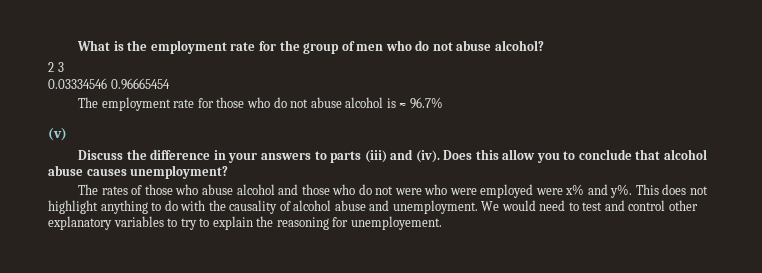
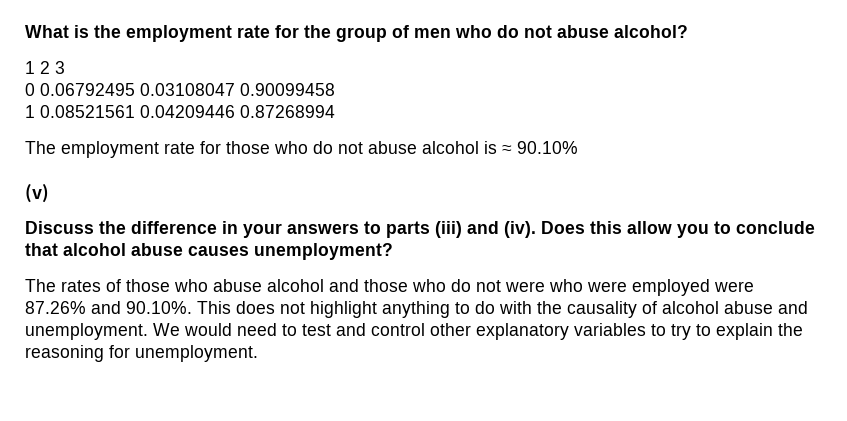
- 2 3
+ 1 2 3
- 0.03334546 0.96665454
+ 0 0.06792495 0.03108047 0.90099458
+ 1 0.08521561 0.04209446 0.87268994
- The employment rate for those who do not abuse alcohol is ≈ 96.7%
+ The employment rate for those who do not abuse alcohol is ≈ 90.10%
- The rates of those who abuse alcohol and those who do not were who were employed were x% and y%. This does not highlight anything to do with the causality of alcohol abuse and unemployment.
+ The rates of those who abuse alcohol and those who do not were who were employed were 87.26% and 90.10%. This does not highlight anything to do with the causality of alcohol abuse and unemployment.
- We would need to test and control other explanatory variables to try to explain the reasoning for unemployement.
+ We would need to test and control other explanatory variables to try to explain the reasoning for unemployment.

